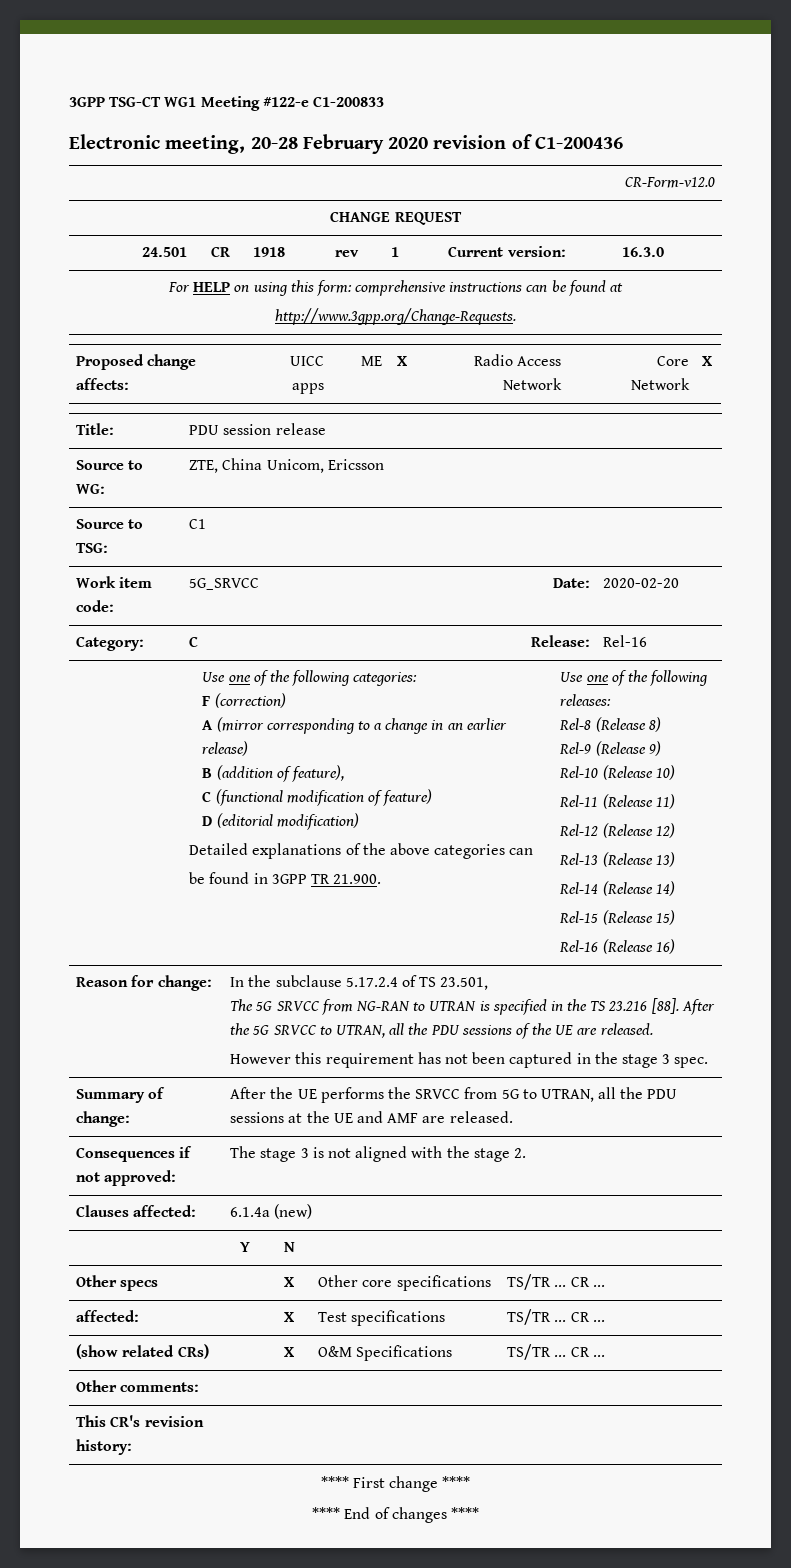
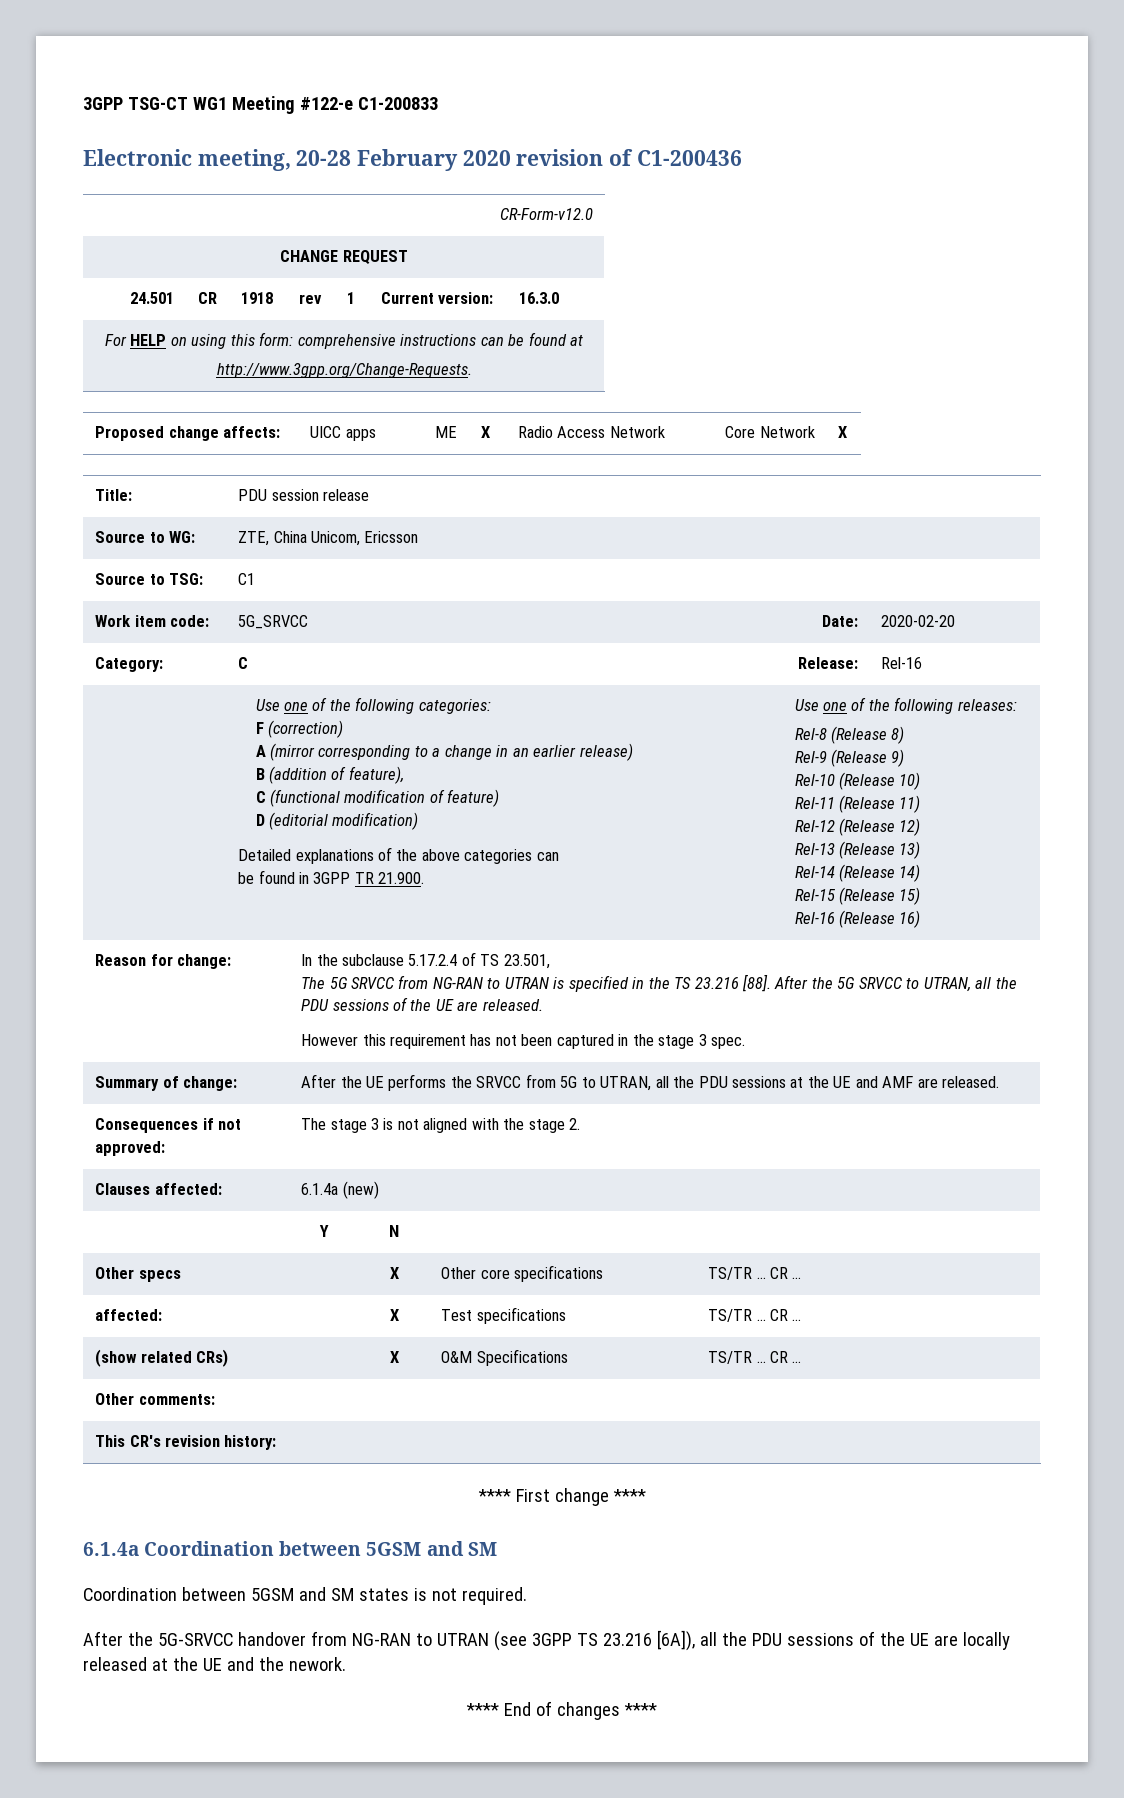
+ 6.1.4a Coordination between 5GSM and SM
+ Coordination between 5GSM and SM states is not required.
+ After the 5G-SRVCC handover from NG-RAN to UTRAN (see 3GPP TS 23.216 [6A]), all the PDU sessions of the UE are locally released at the UE and the nework.

